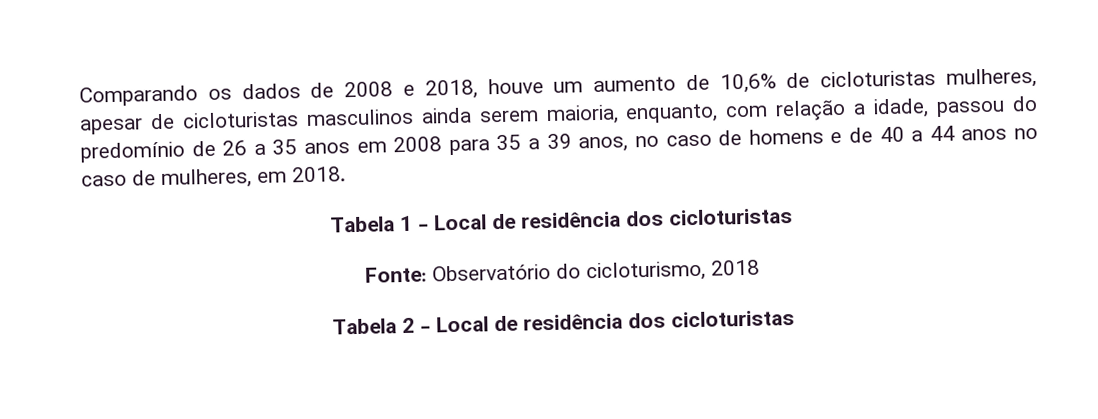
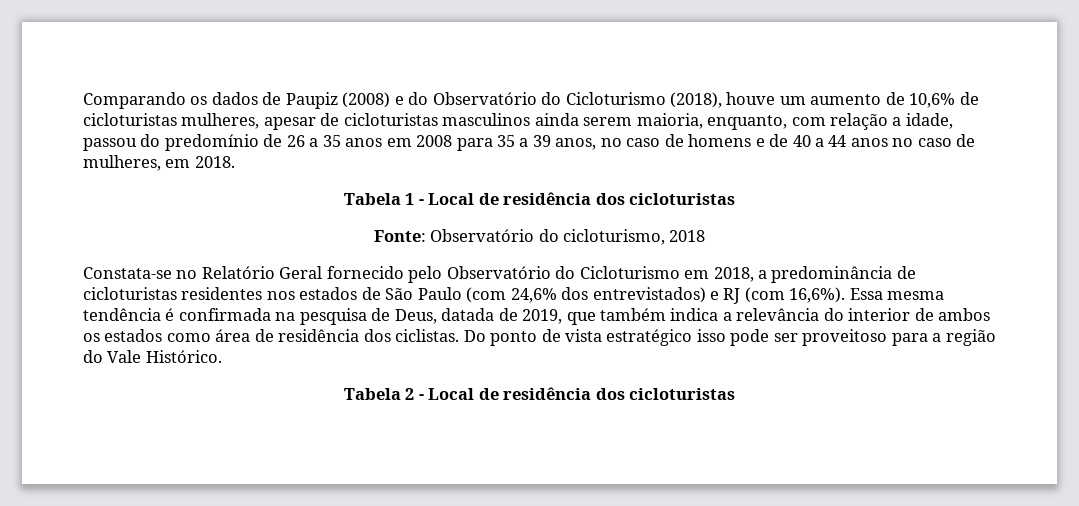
- Comparando os dados de 2008 e 2018, houve um aumento de 10,6% de cicloturistas mulheres, apesar de cicloturistas masculinos ainda serem maioria, enquanto, com relação a idade, passou do predomínio de 26 a 35 anos em 2008 para 35 a 39 anos, no caso de homens e de 40 a 44 anos no caso de mulheres, em 2018.
+ Comparando os dados de Paupiz (2008) e do Observatório do Cicloturismo (2018), houve um aumento de 10,6% de cicloturistas mulheres, apesar de cicloturistas masculinos ainda serem maioria, enquanto, com relação a idade, passou do predomínio de 26 a 35 anos em 2008 para 35 a 39 anos, no caso de homens e de 40 a 44 anos no caso de mulheres, em 2018.
+ Constata-se no Relatório Geral fornecido pelo Observatório do Cicloturismo em 2018, a predominância de cicloturistas residentes nos estados de São Paulo (com 24,6% dos entrevistados) e RJ (com 16,6%). Essa mesma tendência é confirmada na pesquisa de Deus, datada de 2019, que também indica a relevância do interior de ambos os estados como área de residência dos ciclistas. Do ponto de vista estratégico isso pode ser proveitoso para a região do Vale Histórico.

